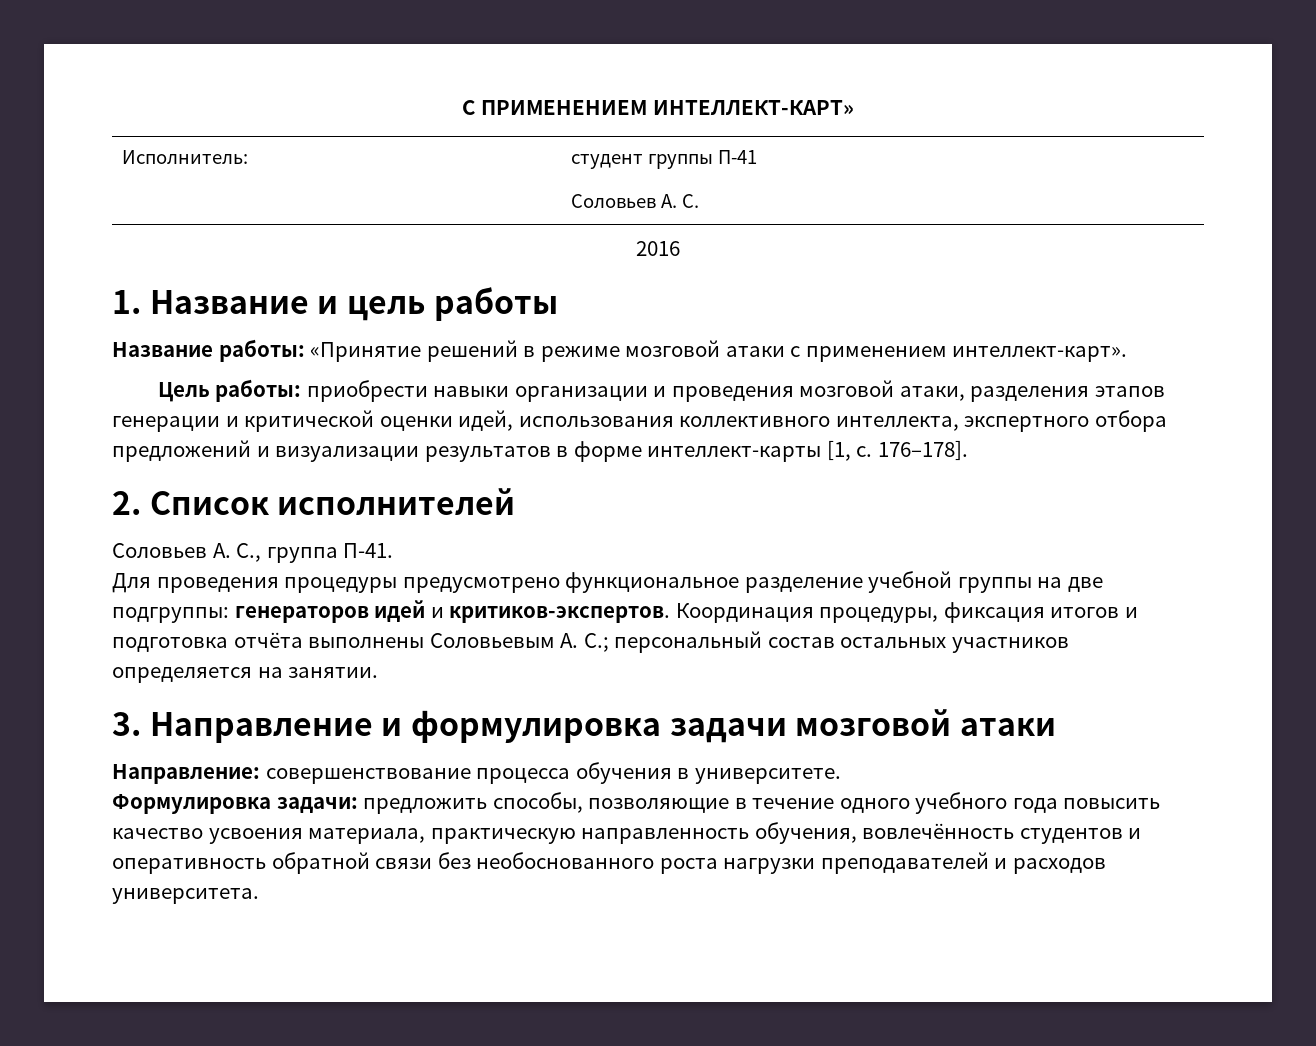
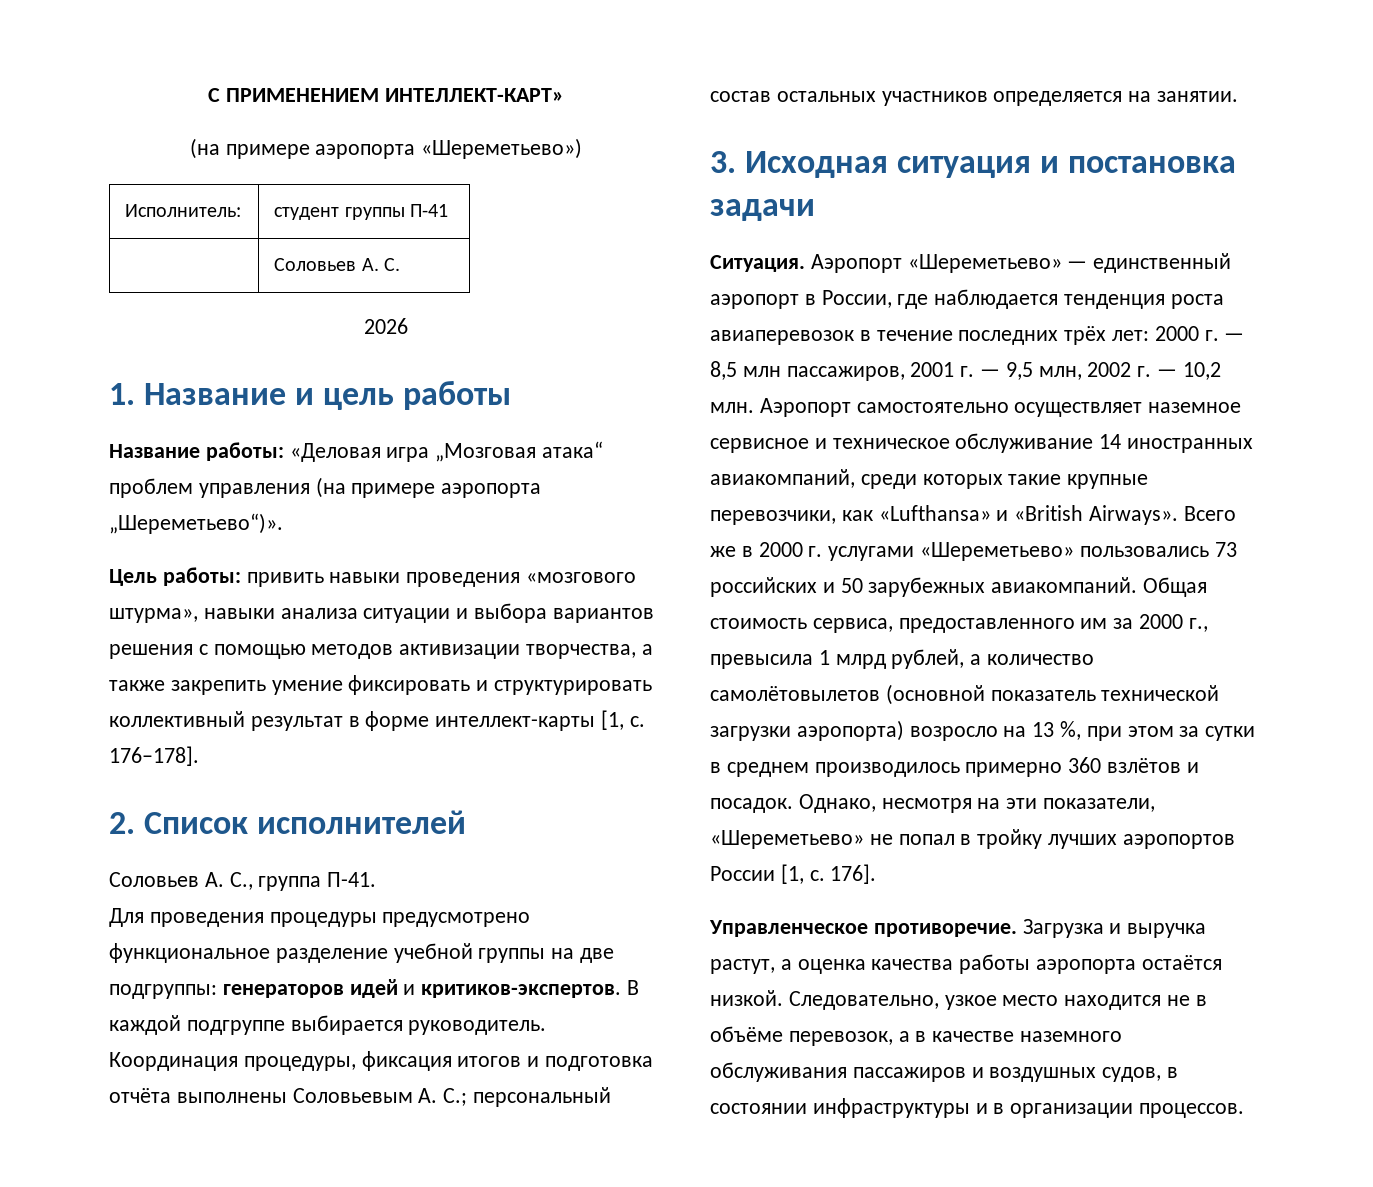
+ (на примере аэропорта «Шереметьево»)
- 2016
+ 2026
- Название работы: «Принятие решений в режиме мозговой атаки с применением интеллект-карт».
- Цель работы: приобрести навыки организации и проведения мозговой атаки, разделения этапов генерации и критической оценки идей, использования коллективного интеллекта, экспертного отбора предложений и визуализации результатов в форме интеллект-карты [1, с.
+ Название работы: «Деловая игра „Мозговая атака“ проблем управления (на примере аэропорта „Шереметьево“)».
+ Цель работы: привить навыки проведения «мозгового штурма», навыки анализа ситуации и выбора вариантов решения с помощью методов активизации творчества, а также закрепить умение фиксировать и структурировать коллективный результат в форме интеллект-карты [1, с.
+ В каждой подгруппе выбирается руководитель.
- 3. Направление и формулировка задачи мозговой атаки
- Направление: совершенствование процесса обучения в университете.
- Формулировка задачи: предложить способы, позволяющие в течение одного учебного года повысить качество усвоения материала, практическую направленность обучения, вовлечённость студентов и оперативность обратной связи без необоснованного роста нагрузки преподавателей и расходов университета.
+ 3. Исходная ситуация и постановка задачи
+ Ситуация. Аэропорт «Шереметьево» — единственный аэропорт в России, где наблюдается тенденция роста авиаперевозок в течение последних трёх лет: 2000 г. — 8,5 млн пассажиров, 2001 г. — 9,5 млн, 2002 г. — 10,2 млн. Аэропорт самостоятельно осуществляет наземное сервисное и техническое обслуживание 14 иностранных авиакомпаний, среди которых такие крупные перевозчики, как «Lufthansa» и «British Airways». Всего же в 2000 г. услугами «Шереметьево» пользовались 73 российских и 50 зарубежных авиакомпаний. Общая стоимость сервиса, предоставленного им за 2000 г., превысила 1 млрд рублей, а количество самолётовылетов (основной показатель технической загрузки аэропорта) возросло на 13 %, при этом за сутки в среднем производилось примерно 360 взлётов и посадок. Однако, несмотря на эти показатели, «Шереметьево» не попал в тройку лучших аэропортов России [1, с. 176].
+ Управленческое противоречие. Загрузка и выручка растут, а оценка качества работы аэропорта остаётся низкой. Следовательно, узкое место находится не в объёме перевозок, а в качестве наземного обслуживания пассажиров и воздушных судов, в состоянии инфраструктуры и в организации процессов.

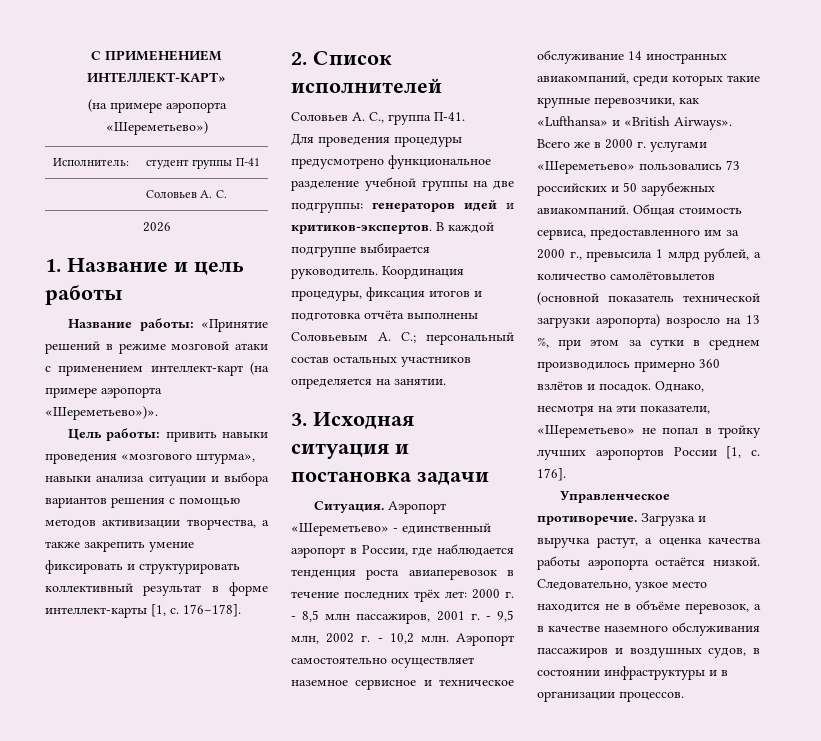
- Название работы: «Деловая игра „Мозговая атака“ проблем управления (на примере аэропорта „Шереметьево“)».
+ Название работы: «Принятие решений в режиме мозговой атаки с применением интеллект-карт (на примере аэропорта «Шереметьево»)».
- Аэропорт «Шереметьево» — единственный аэропорт в России, где наблюдается тенденция роста авиаперевозок в течение последних трёх лет: 2000 г. — 8,5 млн пассажиров, 2001 г. — 9,5 млн, 2002 г. — 10,2 млн. Аэропорт самостоятельно осуществляет наземное сервисное и техническое обслуживание 14 иностранных авиакомпаний, среди которых такие крупные перевозчики, как «Lufthansa» и «British Airways».
+ Аэропорт «Шереметьево» - единственный аэропорт в России, где наблюдается тенденция роста авиаперевозок в течение последних трёх лет: 2000 г. - 8,5 млн пассажиров, 2001 г. - 9,5 млн, 2002 г. - 10,2 млн. Аэропорт самостоятельно осуществляет наземное сервисное и техническое обслуживание 14 иностранных авиакомпаний, среди которых такие крупные перевозчики, как «Lufthansa» и «British Airways».

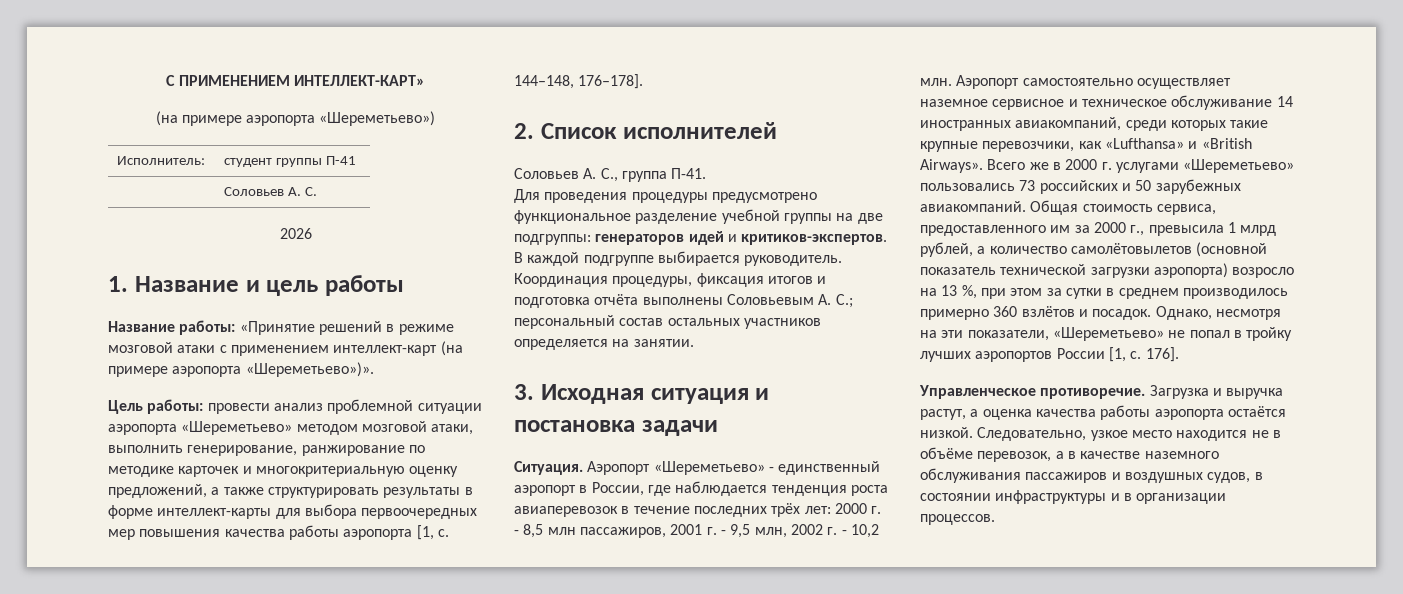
- Цель работы: привить навыки проведения «мозгового штурма», навыки анализа ситуации и выбора вариантов решения с помощью методов активизации творчества, а также закрепить умение фиксировать и структурировать коллективный результат в форме интеллект-карты [1, с. 176–178].
+ Цель работы: провести анализ проблемной ситуации аэропорта «Шереметьево» методом мозговой атаки, выполнить генерирование, ранжирование по методике карточек и многокритериальную оценку предложений, а также структурировать результаты в форме интеллект-карты для выбора первоочередных мер повышения качества работы аэропорта [1, с. 144–148, 176–178].

